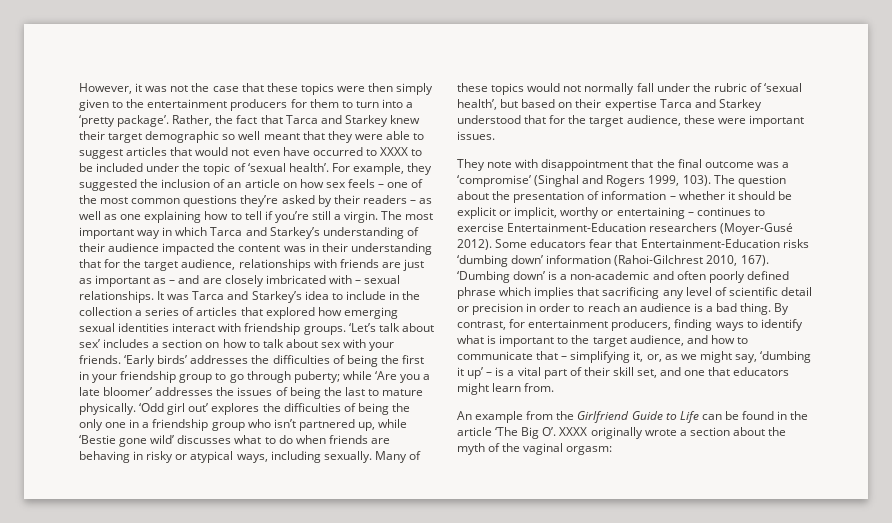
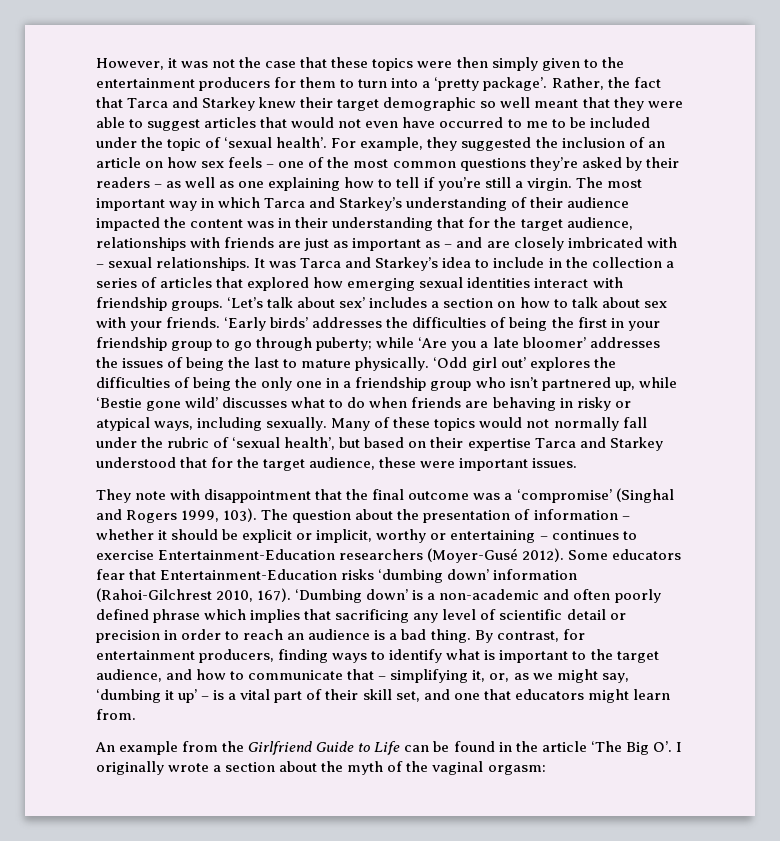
- Rather, the fact that Tarca and Starkey knew their target demographic so well meant that they were able to suggest articles that would not even have occurred to XXXX to be included under the topic of ‘sexual health’.
+ Rather, the fact that Tarca and Starkey knew their target demographic so well meant that they were able to suggest articles that would not even have occurred to me to be included under the topic of ‘sexual health’.
- An example from the Girlfriend Guide to Life can be found in the article ‘The Big O’. XXXX originally wrote a section about the myth of the vaginal orgasm:
+ An example from the Girlfriend Guide to Life can be found in the article ‘The Big O’. I originally wrote a section about the myth of the vaginal orgasm:

